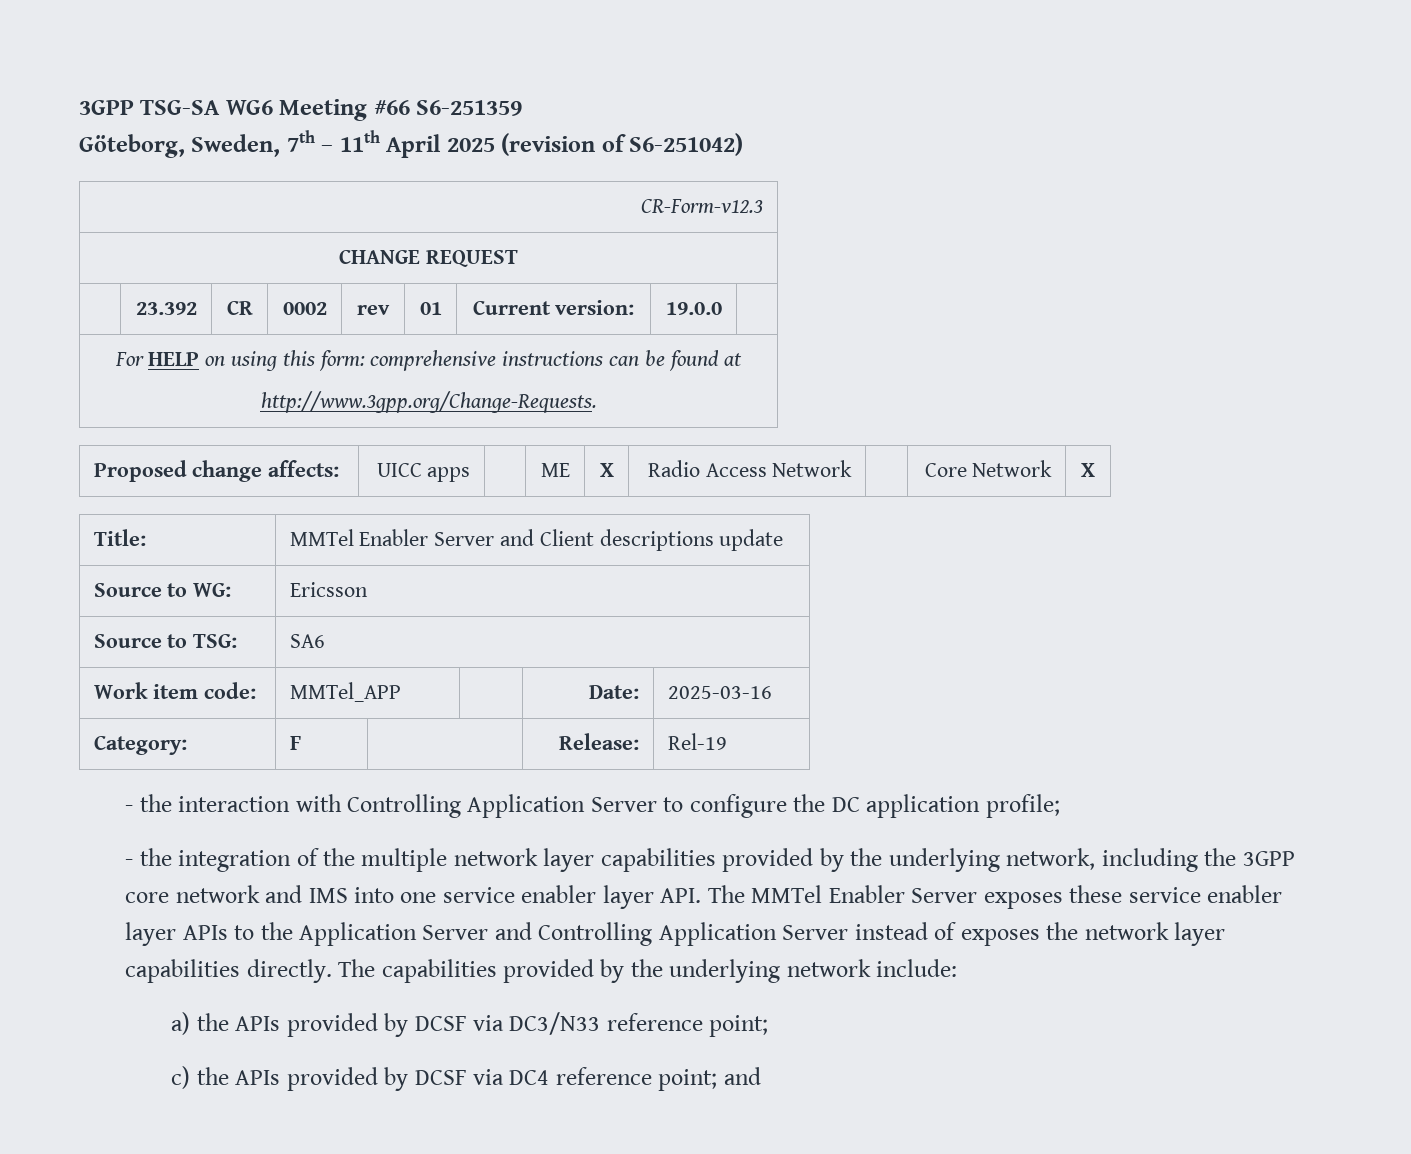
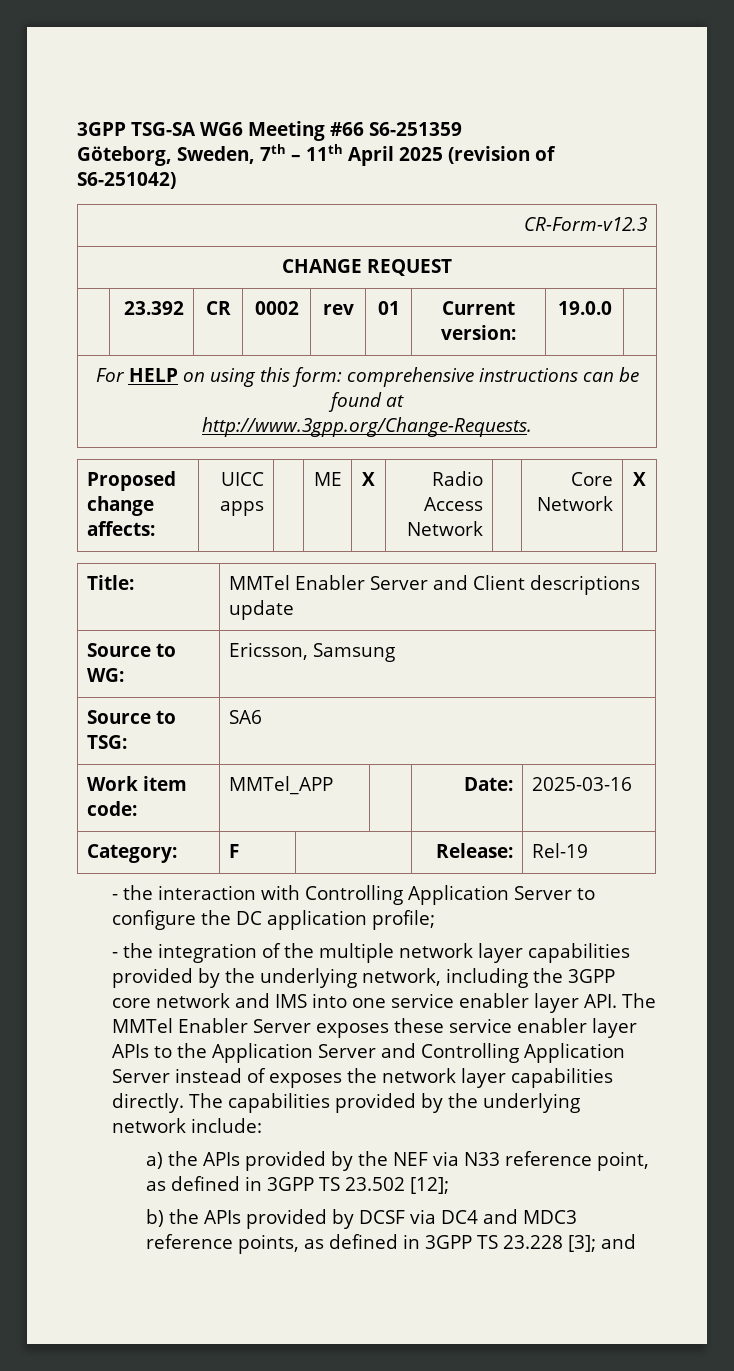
- Source to WG: | Ericsson
+ Source to WG: | Ericsson, Samsung
- a) the APIs provided by DCSF via DC3/N33 reference point;
- c) the APIs provided by DCSF via DC4 reference point; and
+ a) the APIs provided by the NEF via N33 reference point, as defined in 3GPP TS 23.502 [12];
+ b) the APIs provided by DCSF via DC4 and MDC3 reference points, as defined in 3GPP TS 23.228 [3]; and

